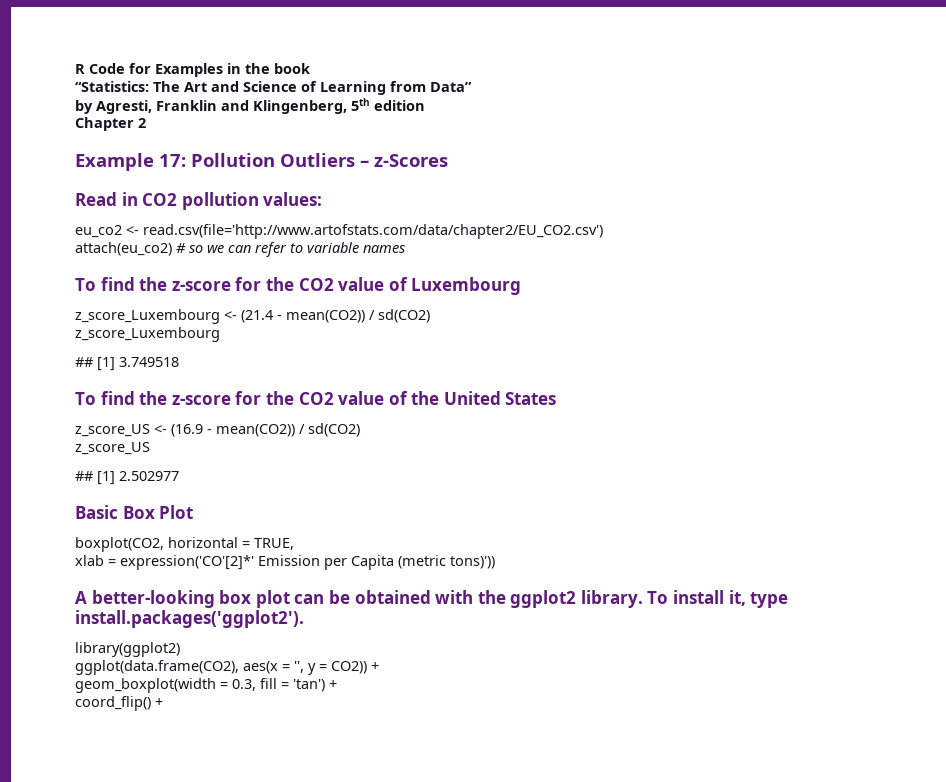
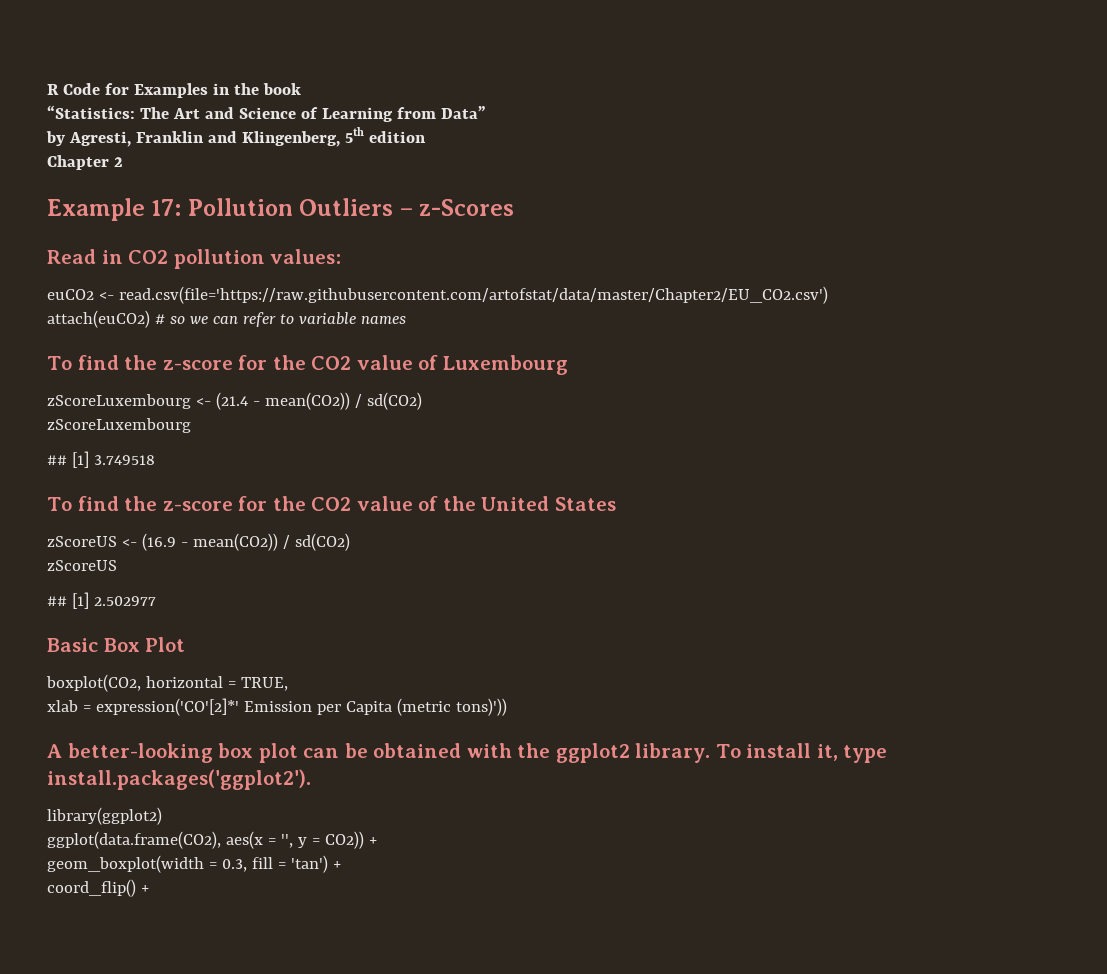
- eu_co2 <- read.csv(file='http://www.artofstats.com/data/chapter2/EU_CO2.csv')
- attach(eu_co2) # so we can refer to variable names
+ euCO2 <- read.csv(file='https://raw.githubusercontent.com/artofstat/data/master/Chapter2/EU_CO2.csv')
+ attach(euCO2) # so we can refer to variable names
- z_score_Luxembourg <- (21.4 - mean(CO2)) / sd(CO2)
- z_score_Luxembourg
+ zScoreLuxembourg <- (21.4 - mean(CO2)) / sd(CO2)
+ zScoreLuxembourg
- z_score_US <- (16.9 - mean(CO2)) / sd(CO2)
- z_score_US
+ zScoreUS <- (16.9 - mean(CO2)) / sd(CO2)
+ zScoreUS

